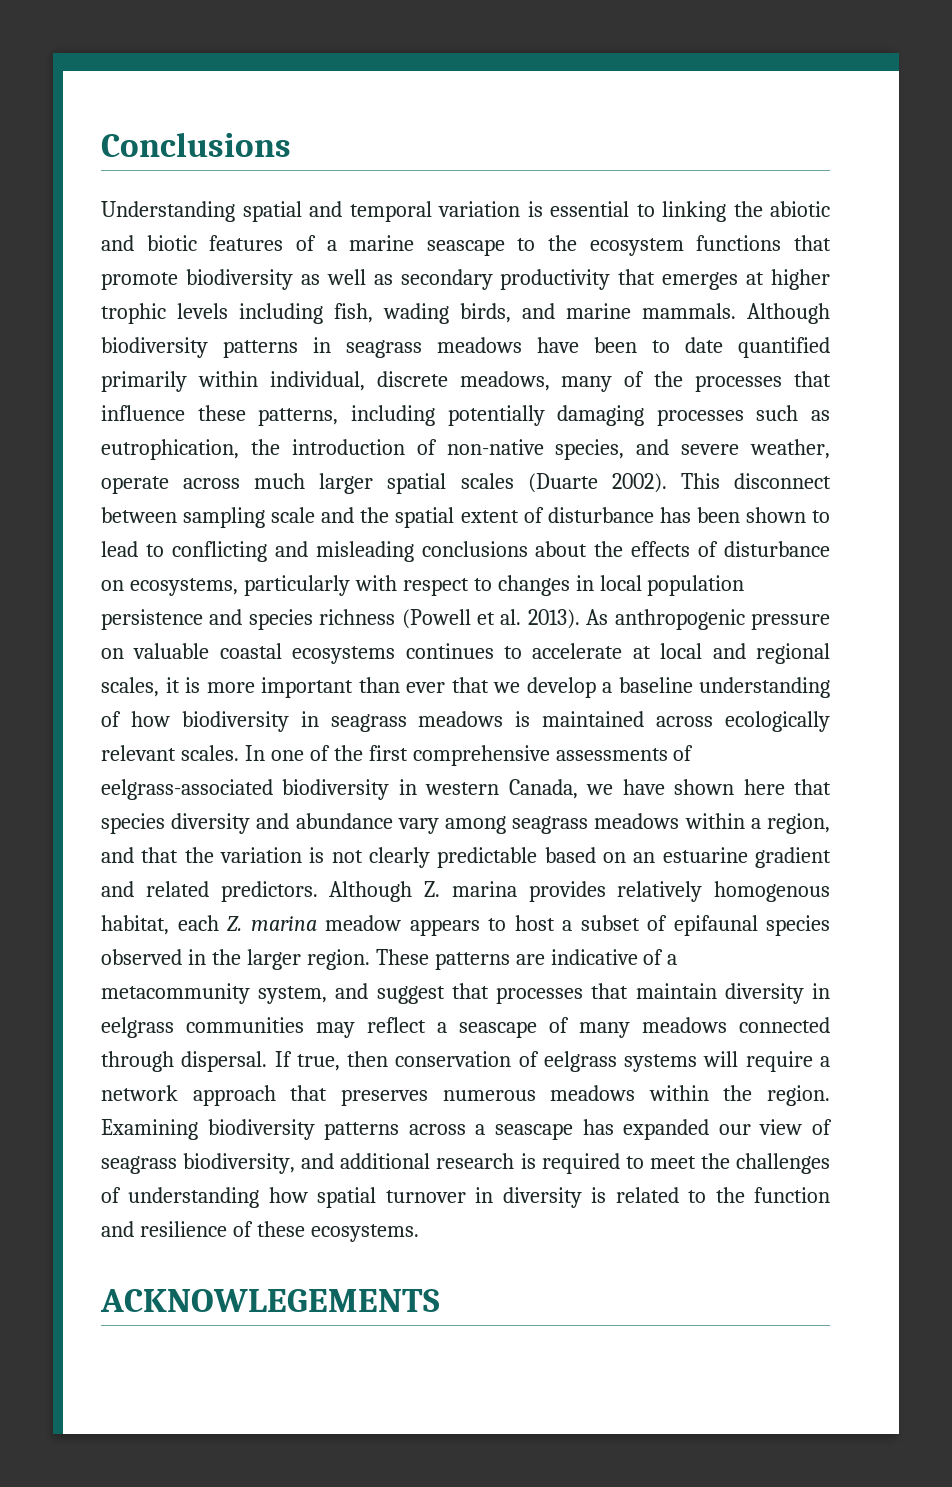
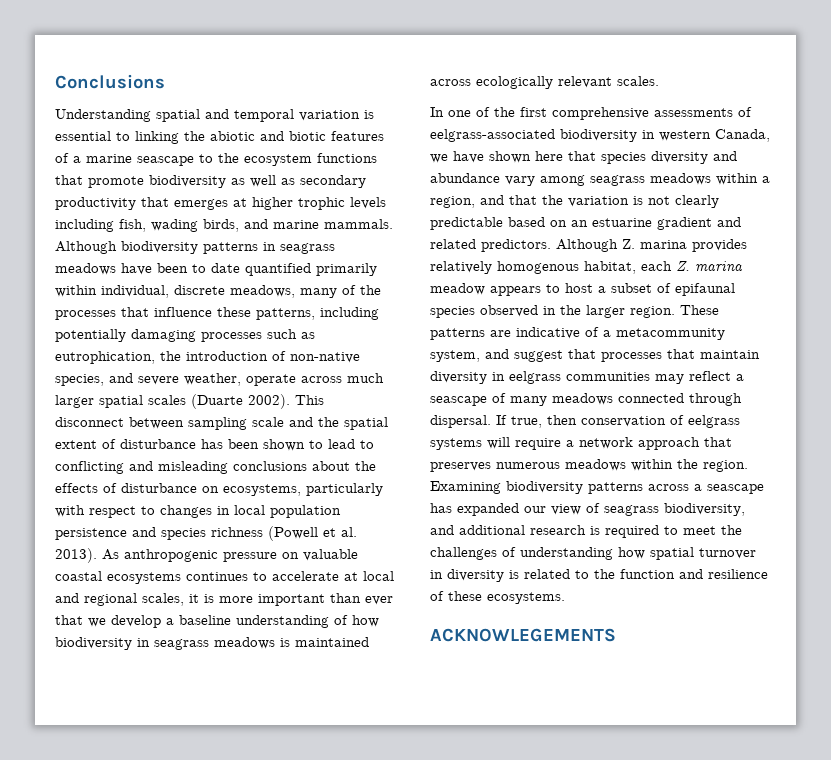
- As anthropogenic pressure on valuable coastal ecosystems continues to accelerate at local and regional scales, it is more important than ever that we develop a baseline understanding of how biodiversity in seagrass meadows is maintained across ecologically relevant scales. In one of the first comprehensive assessments of eelgrass-associated biodiversity in western Canada, we have shown here that species diversity and abundance vary among seagrass meadows within a region, and that the variation is not clearly predictable based on an estuarine gradient and related predictors.
+ As anthropogenic pressure on valuable coastal ecosystems continues to accelerate at local and regional scales, it is more important than ever that we develop a baseline understanding of how biodiversity in seagrass meadows is maintained across ecologically relevant scales.
+ In one of the first comprehensive assessments of eelgrass-associated biodiversity in western Canada, we have shown here that species diversity and abundance vary among seagrass meadows within a region, and that the variation is not clearly predictable based on an estuarine gradient and related predictors.

